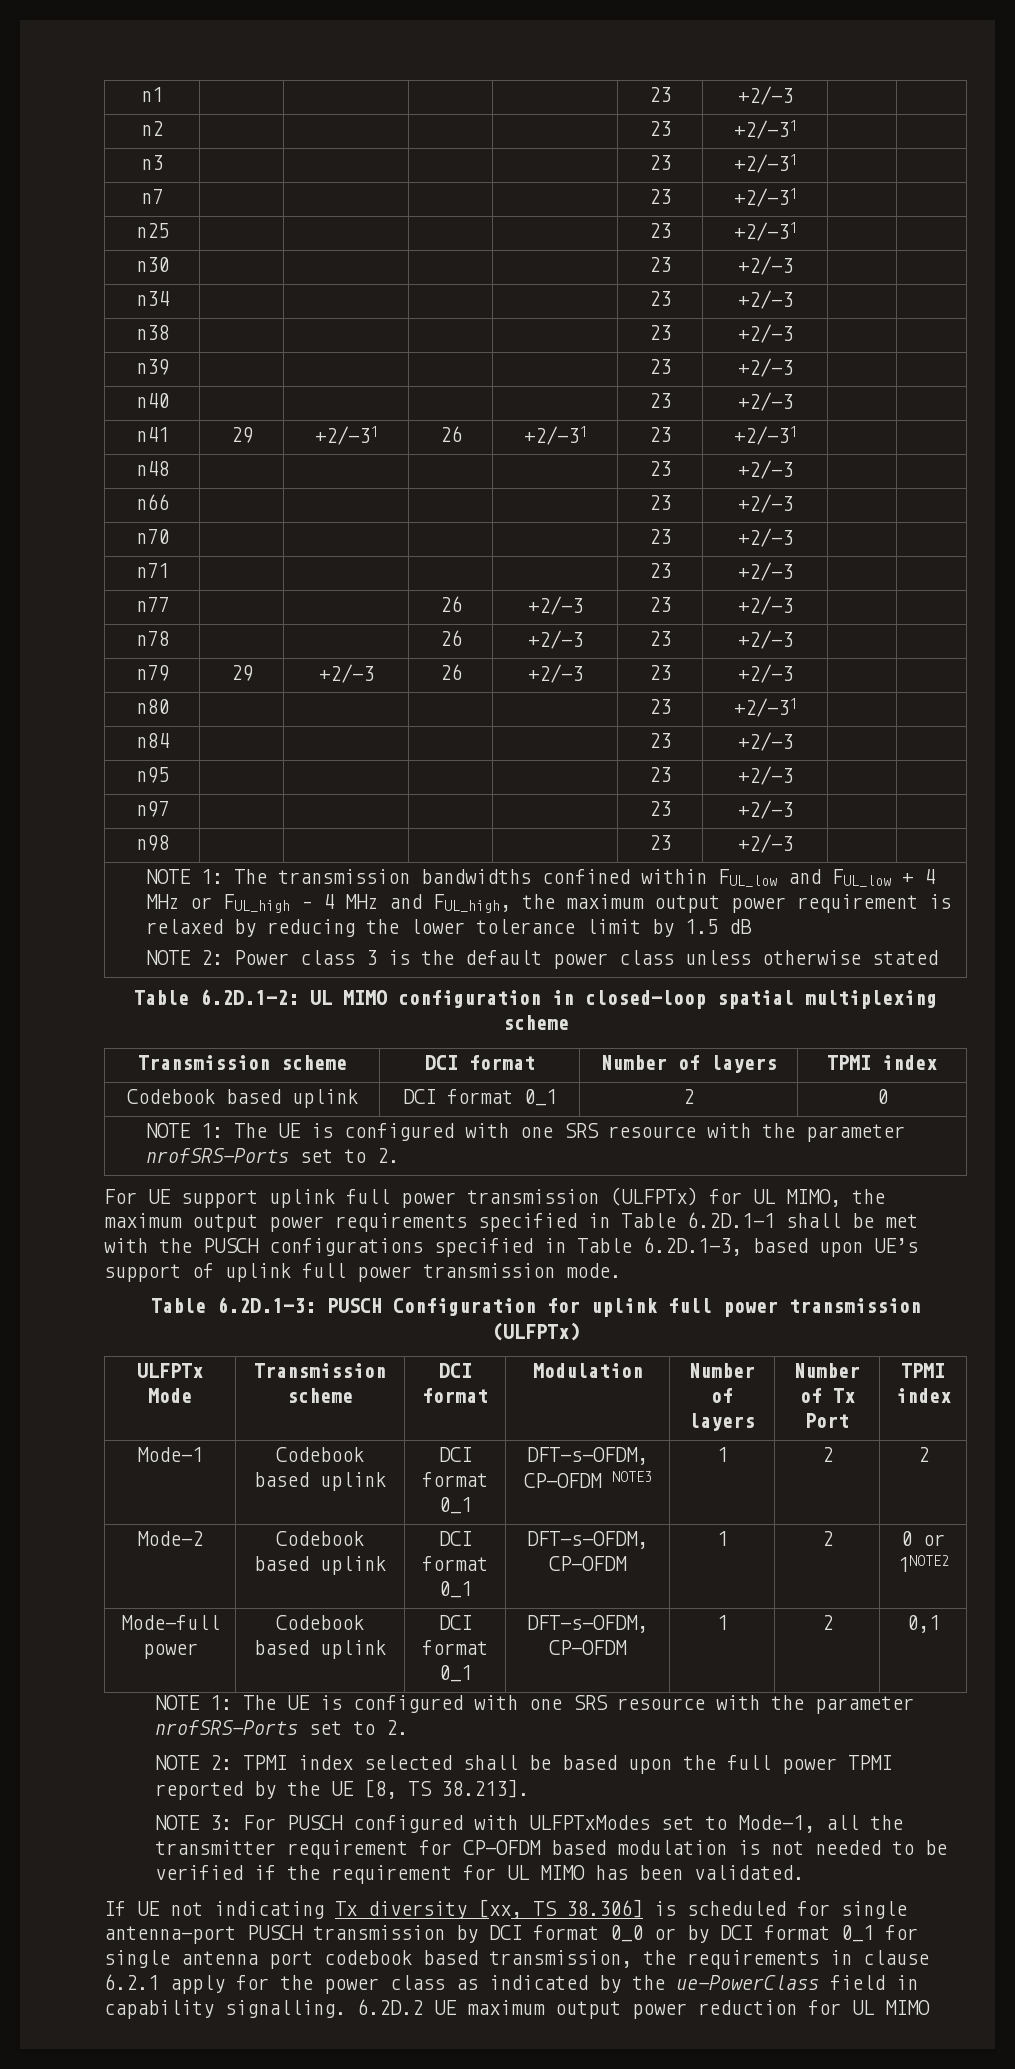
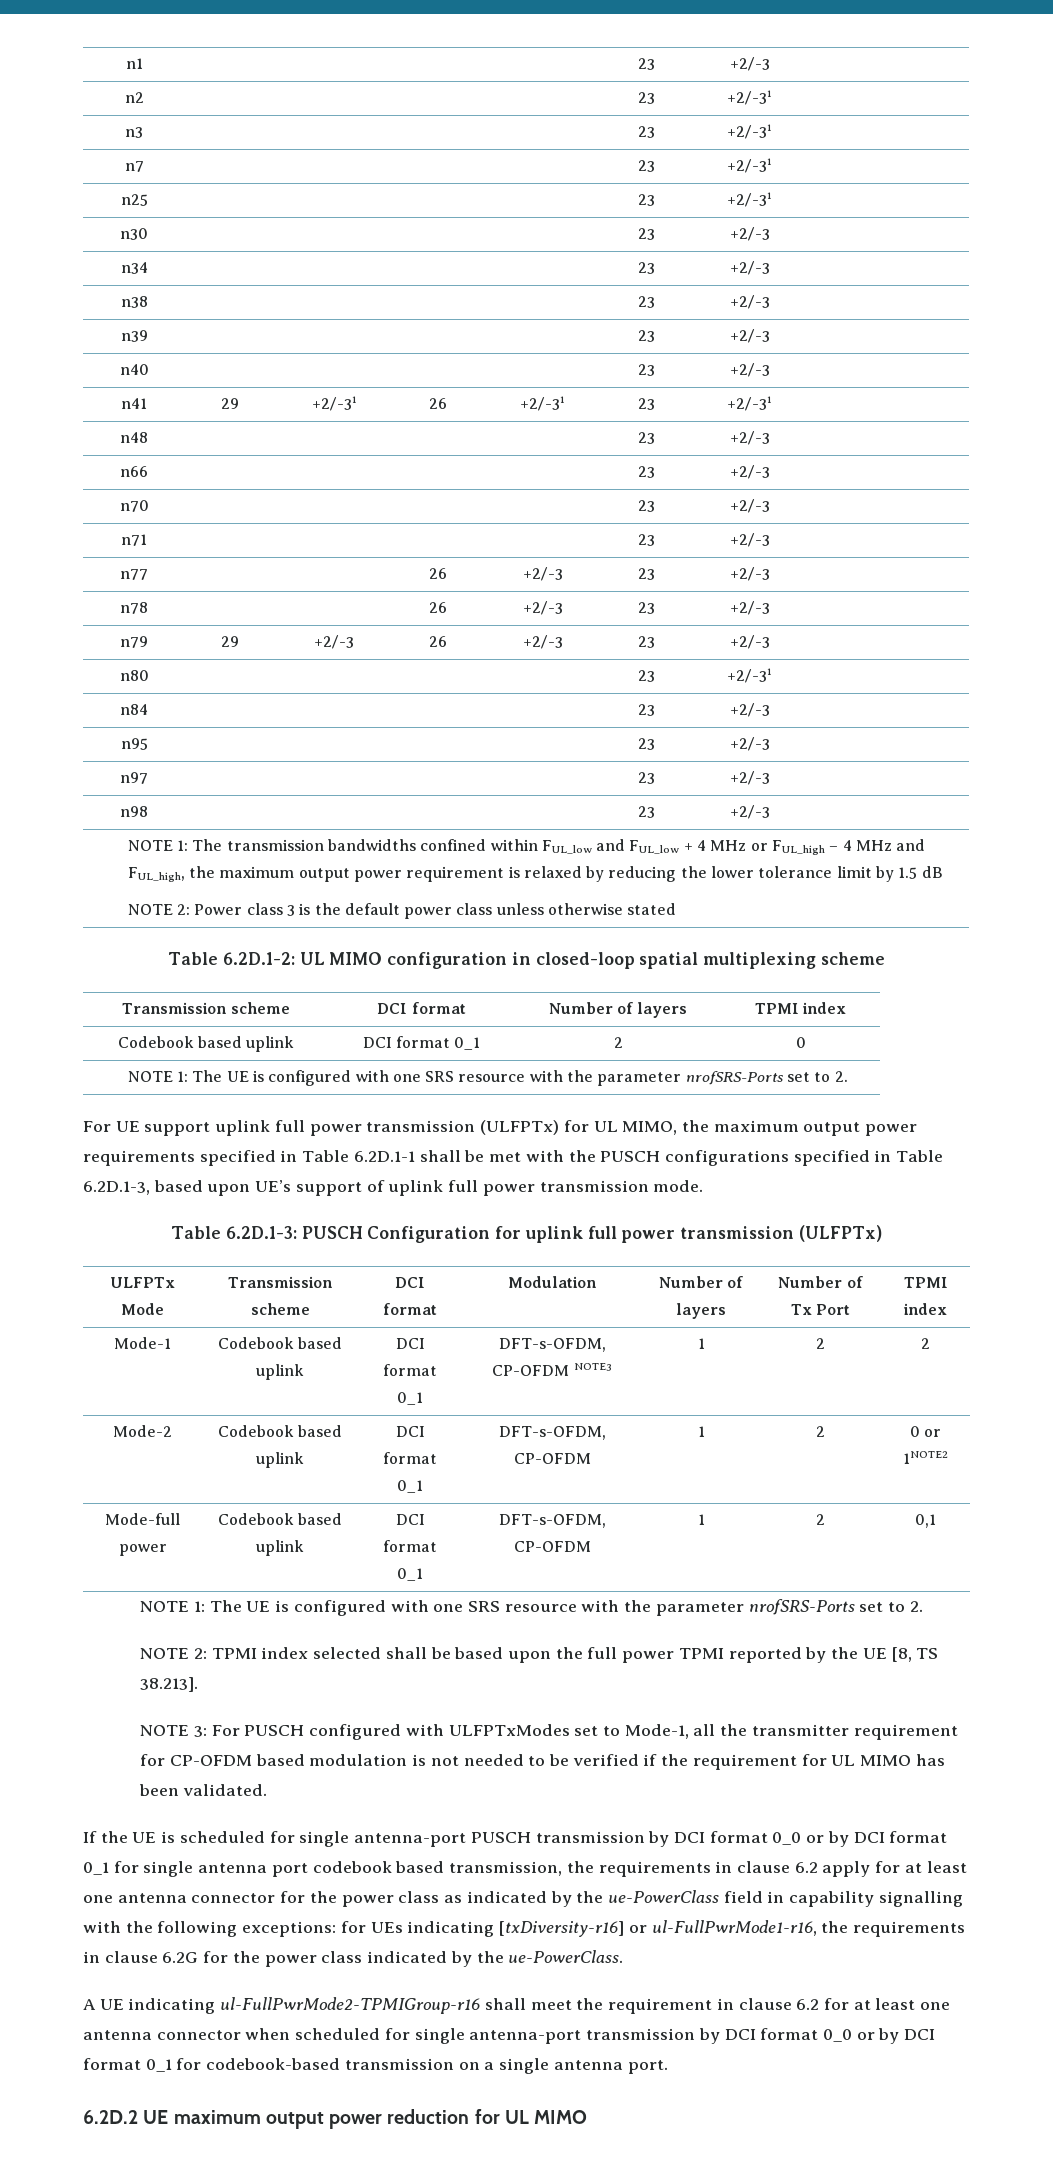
- If UE not indicating Tx diversity [xx, TS 38.306] is scheduled for single antenna-port PUSCH transmission by DCI format 0_0 or by DCI format 0_1 for single antenna port codebook based transmission, the requirements in clause 6.2.1 apply for the power class as indicated by the ue-PowerClass field in capability signalling. 6.2D.2 UE maximum output power reduction for UL MIMO
+ If the UE is scheduled for single antenna-port PUSCH transmission by DCI format 0_0 or by DCI format 0_1 for single antenna port codebook based transmission, the requirements in clause 6.2 apply for at least one antenna connector for the power class as indicated by the ue-PowerClass field in capability signalling with the following exceptions: for UEs indicating [txDiversity-r16] or ul-FullPwrMode1-r16, the requirements in clause 6.2G for the power class indicated by the ue-PowerClass.
+ A UE indicating ul-FullPwrMode2-TPMIGroup-r16 shall meet the requirement in clause 6.2 for at least one antenna connector when scheduled for single antenna-port transmission by DCI format 0_0 or by DCI format 0_1 for codebook-based transmission on a single antenna port.
+ 6.2D.2 UE maximum output power reduction for UL MIMO

